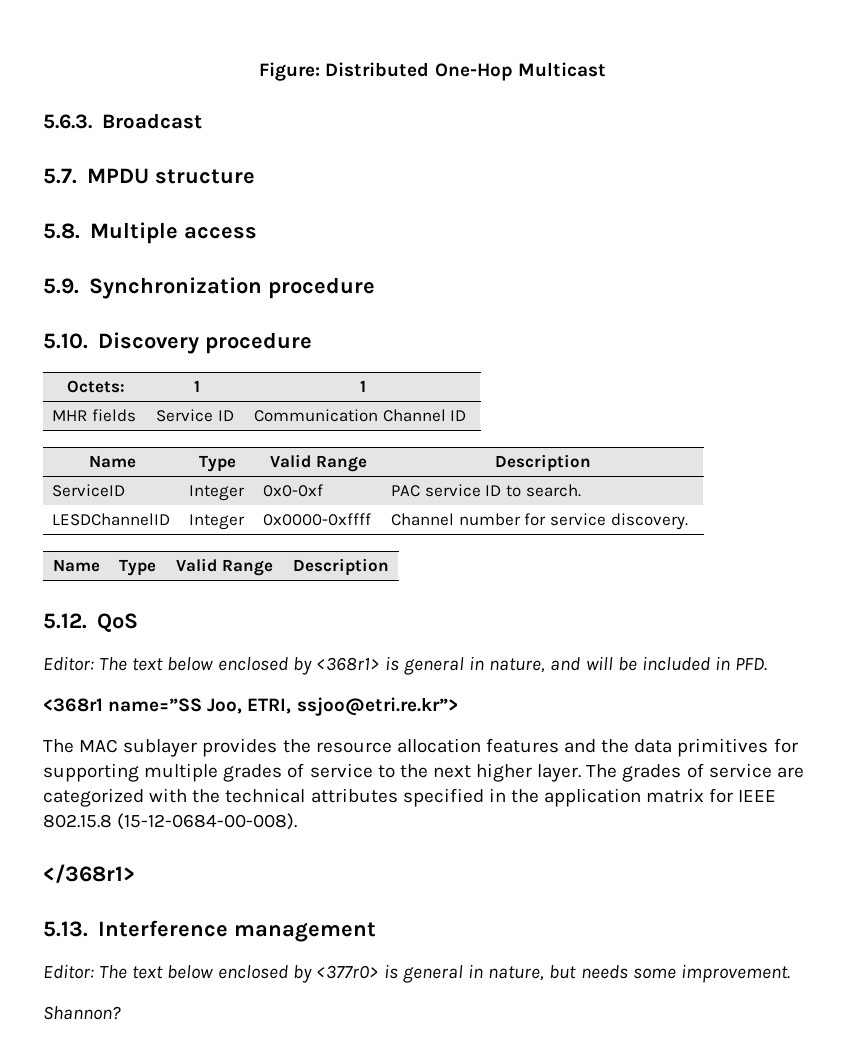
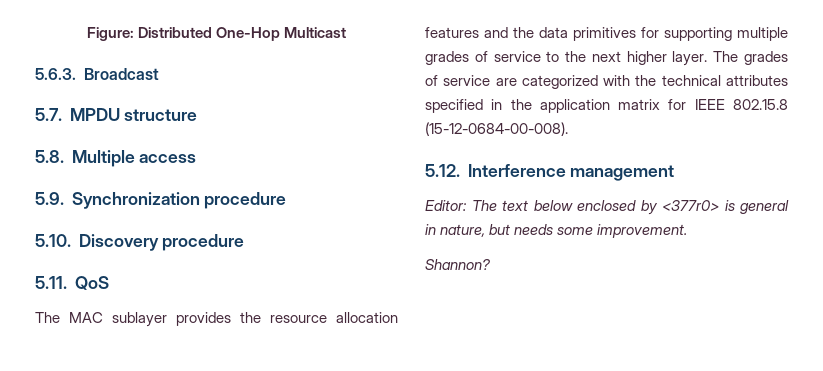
- Octets: | 1 | 1
- MHR fields | Service ID | Communication Channel ID
- Name | Type | Valid Range | Description
- ServiceID | Integer | 0x0-0xf | PAC service ID to search.
- LESDChannelID | Integer | 0x0000-0xffff | Channel number for service discovery.
- Name | Type | Valid Range | Description
- 5.12. QoS
- Editor: The text below enclosed by <368r1> is general in nature, and will be included in PFD.
- <368r1 name=”SS Joo, ETRI, ssjoo@etri.re.kr”>
+ 5.11. QoS
- </368r1>
- 5.13. Interference management
+ 5.12. Interference management

